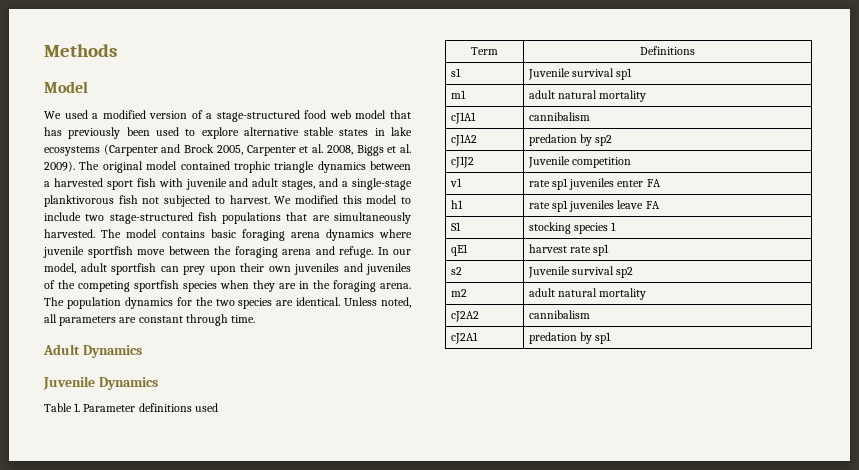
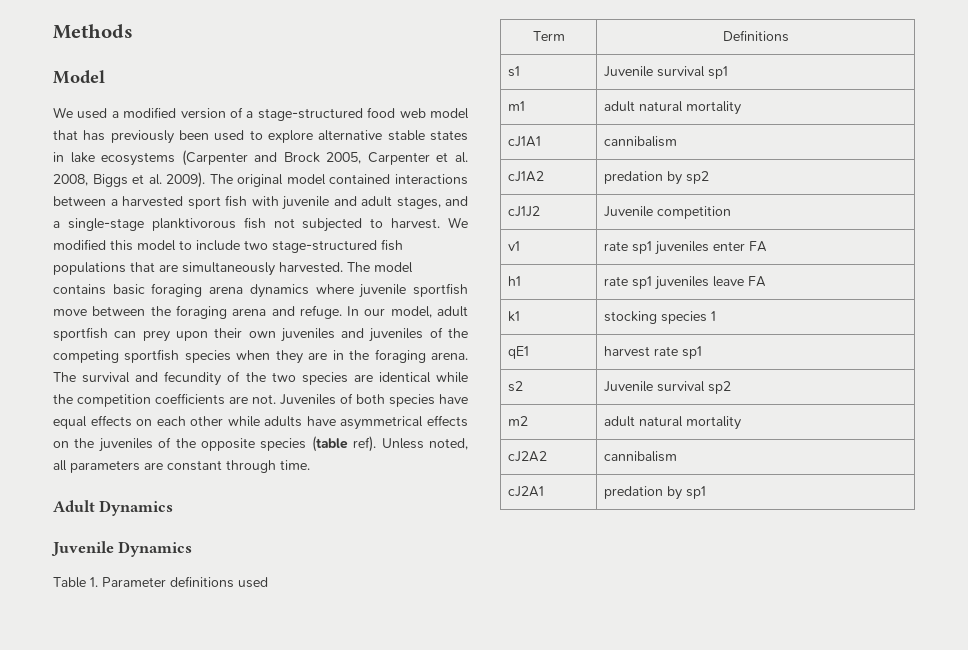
- The original model contained trophic triangle dynamics between a harvested sport fish with juvenile and adult stages, and a single-stage planktivorous fish not subjected to harvest.
+ The original model contained interactions between a harvested sport fish with juvenile and adult stages, and a single-stage planktivorous fish not subjected to harvest.
- The population dynamics for the two species are identical.
+ The survival and fecundity of the two species are identical while the competition coefficients are not. Juveniles of both species have equal effects on each other while adults have asymmetrical effects on the juveniles of the opposite species (table ref).
- S1 | stocking species 1
+ k1 | stocking species 1

